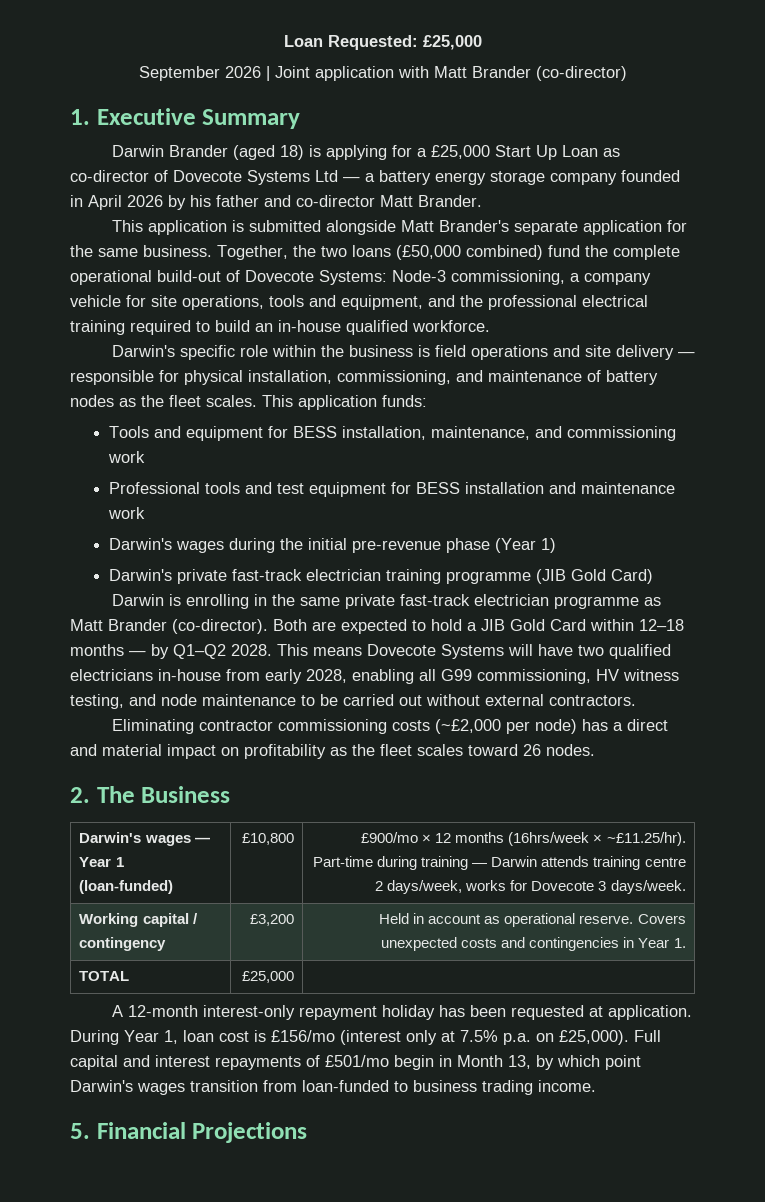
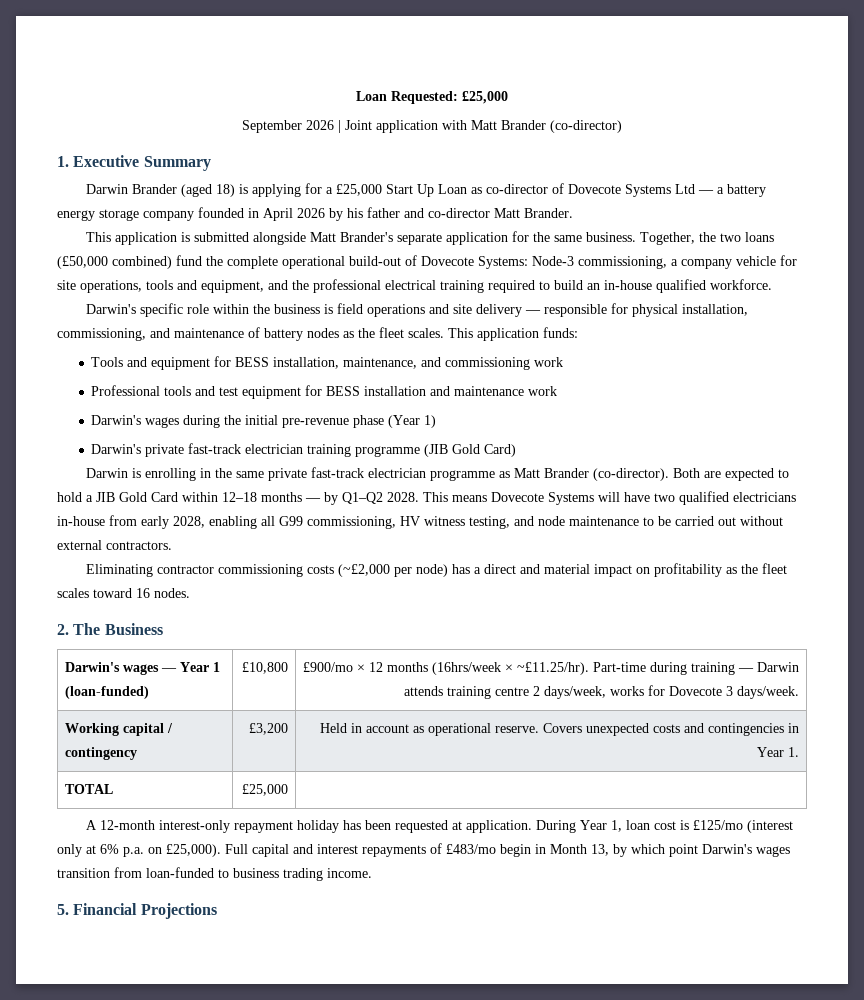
- Eliminating contractor commissioning costs (~£2,000 per node) has a direct and material impact on profitability as the fleet scales toward 26 nodes.
+ Eliminating contractor commissioning costs (~£2,000 per node) has a direct and material impact on profitability as the fleet scales toward 16 nodes.
- During Year 1, loan cost is £156/mo (interest only at 7.5% p.a. on £25,000).
+ During Year 1, loan cost is £125/mo (interest only at 6% p.a. on £25,000).
- Full capital and interest repayments of £501/mo begin in Month 13, by which point Darwin's wages transition from loan-funded to business trading income.
+ Full capital and interest repayments of £483/mo begin in Month 13, by which point Darwin's wages transition from loan-funded to business trading income.

